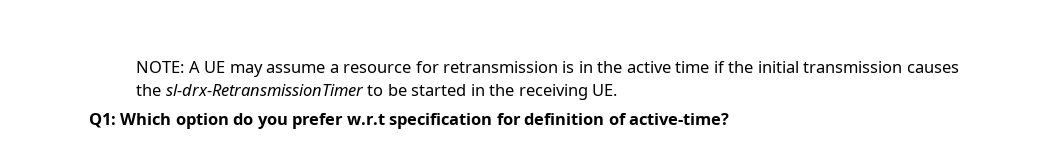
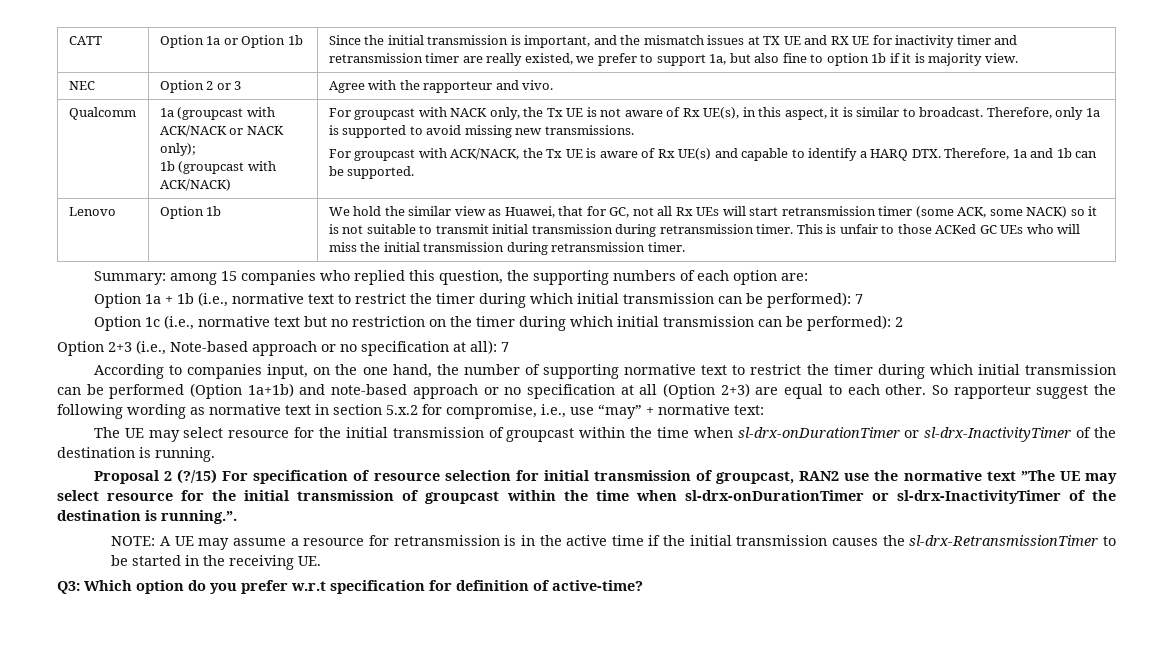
+ CATT | Option 1a or Option 1b | Since the initial transmission is important, and the mismatch issues at TX UE and RX UE for inactivity timer and retransmission timer are really existed, we prefer to support 1a, but also fine to option 1b if it is majority view.
+ NEC | Option 2 or 3 | Agree with the rapporteur and vivo.
+ Qualcomm | 1a (groupcast with ACK/NACK or NACK only);
+ 1b (groupcast with ACK/NACK) | For groupcast with NACK only, the Tx UE is not aware of Rx UE(s), in this aspect, it is similar to broadcast. Therefore, only 1a is supported to avoid missing new transmissions.
+ For groupcast with ACK/NACK, the Tx UE is aware of Rx UE(s) and capable to identify a HARQ DTX. Therefore, 1a and 1b can be supported.
+ Lenovo | Option 1b | We hold the similar view as Huawei, that for GC, not all Rx UEs will start retransmission timer (some ACK, some NACK) so it is not suitable to transmit initial transmission during retransmission timer. This is unfair to those ACKed GC UEs who will miss the initial transmission during retransmission timer.
+ Summary: among 15 companies who replied this question, the supporting numbers of each option are:
+ Option 1a + 1b (i.e., normative text to restrict the timer during which initial transmission can be performed): 7
+ Option 1c (i.e., normative text but no restriction on the timer during which initial transmission can be performed): 2
+ Option 2+3 (i.e., Note-based approach or no specification at all): 7
+ According to companies input, on the one hand, the number of supporting normative text to restrict the timer during which initial transmission can be performed (Option 1a+1b) and note-based approach or no specification at all (Option 2+3) are equal to each other. So rapporteur suggest the following wording as normative text in section 5.x.2 for compromise, i.e., use “may” + normative text:
+ The UE may select resource for the initial transmission of groupcast within the time when sl-drx-onDurationTimer or sl-drx-InactivityTimer of the destination is running.
+ Proposal 2 (?/15) For specification of resource selection for initial transmission of groupcast, RAN2 use the normative text ”The UE may select resource for the initial transmission of groupcast within the time when sl-drx-onDurationTimer or sl-drx-InactivityTimer of the destination is running.”.
- Q1: Which option do you prefer w.r.t specification for definition of active-time?
+ Q3: Which option do you prefer w.r.t specification for definition of active-time?

